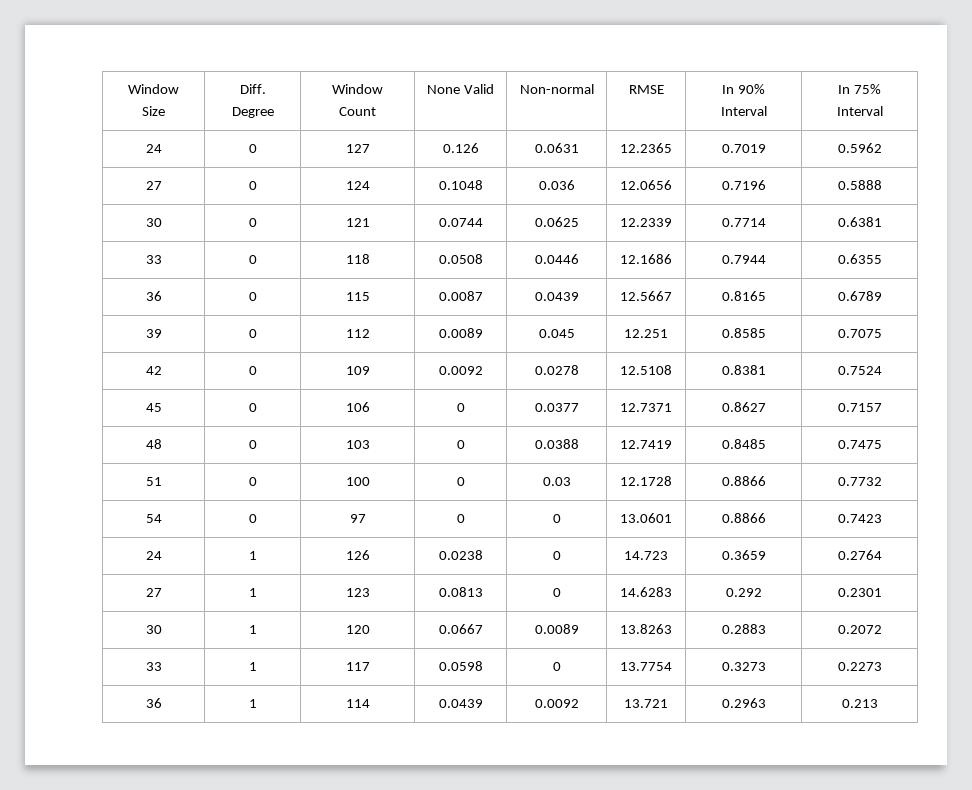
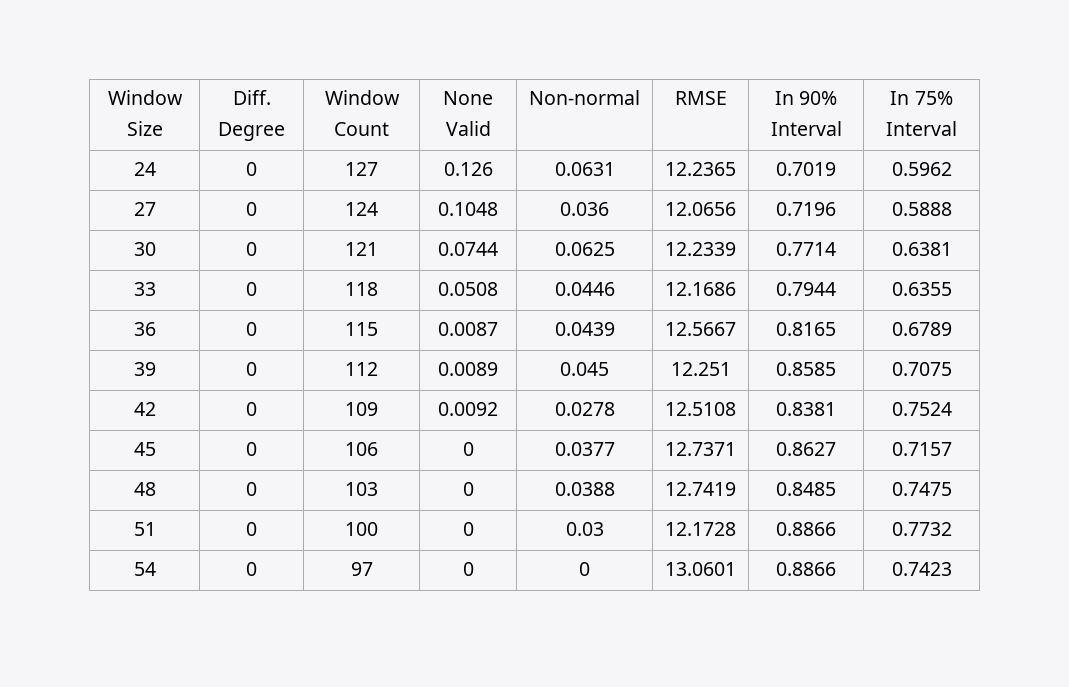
- 24 | 1 | 126 | 0.0238 | 0 | 14.723 | 0.3659 | 0.2764
- 27 | 1 | 123 | 0.0813 | 0 | 14.6283 | 0.292 | 0.2301
- 30 | 1 | 120 | 0.0667 | 0.0089 | 13.8263 | 0.2883 | 0.2072
- 33 | 1 | 117 | 0.0598 | 0 | 13.7754 | 0.3273 | 0.2273
- 36 | 1 | 114 | 0.0439 | 0.0092 | 13.721 | 0.2963 | 0.213

